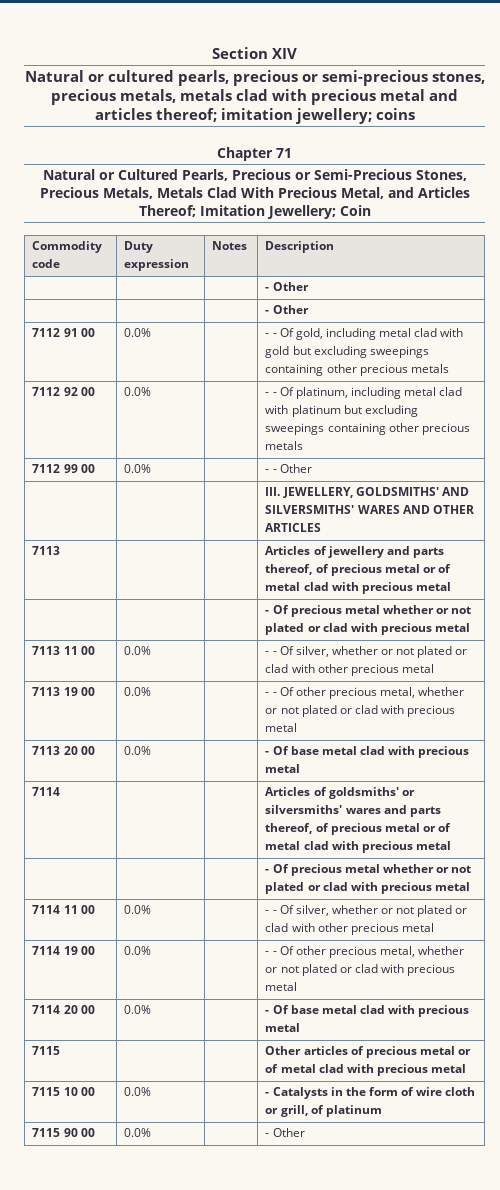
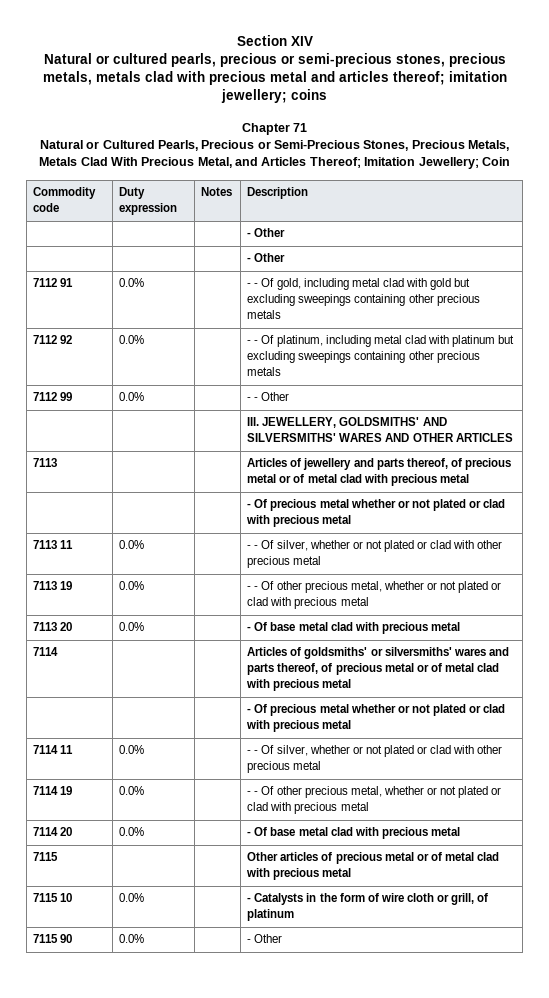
- 7112 91 00 | 0.0% | | - - Of gold, including metal clad with gold but excluding sweepings containing other precious metals
+ 7112 91 | 0.0% | | - - Of gold, including metal clad with gold but excluding sweepings containing other precious metals
- 7112 92 00 | 0.0% | | - - Of platinum, including metal clad with platinum but excluding sweepings containing other precious metals
+ 7112 92 | 0.0% | | - - Of platinum, including metal clad with platinum but excluding sweepings containing other precious metals
- 7112 99 00 | 0.0% | | - - Other
+ 7112 99 | 0.0% | | - - Other
- 7113 11 00 | 0.0% | | - - Of silver, whether or not plated or clad with other precious metal
+ 7113 11 | 0.0% | | - - Of silver, whether or not plated or clad with other precious metal
- 7113 19 00 | 0.0% | | - - Of other precious metal, whether or not plated or clad with precious metal
+ 7113 19 | 0.0% | | - - Of other precious metal, whether or not plated or clad with precious metal
- 7113 20 00 | 0.0% | | - Of base metal clad with precious metal
+ 7113 20 | 0.0% | | - Of base metal clad with precious metal
- 7114 11 00 | 0.0% | | - - Of silver, whether or not plated or clad with other precious metal
+ 7114 11 | 0.0% | | - - Of silver, whether or not plated or clad with other precious metal
- 7114 19 00 | 0.0% | | - - Of other precious metal, whether or not plated or clad with precious metal
+ 7114 19 | 0.0% | | - - Of other precious metal, whether or not plated or clad with precious metal
- 7114 20 00 | 0.0% | | - Of base metal clad with precious metal
+ 7114 20 | 0.0% | | - Of base metal clad with precious metal
- 7115 10 00 | 0.0% | | - Catalysts in the form of wire cloth or grill, of platinum
+ 7115 10 | 0.0% | | - Catalysts in the form of wire cloth or grill, of platinum
- 7115 90 00 | 0.0% | | - Other
+ 7115 90 | 0.0% | | - Other

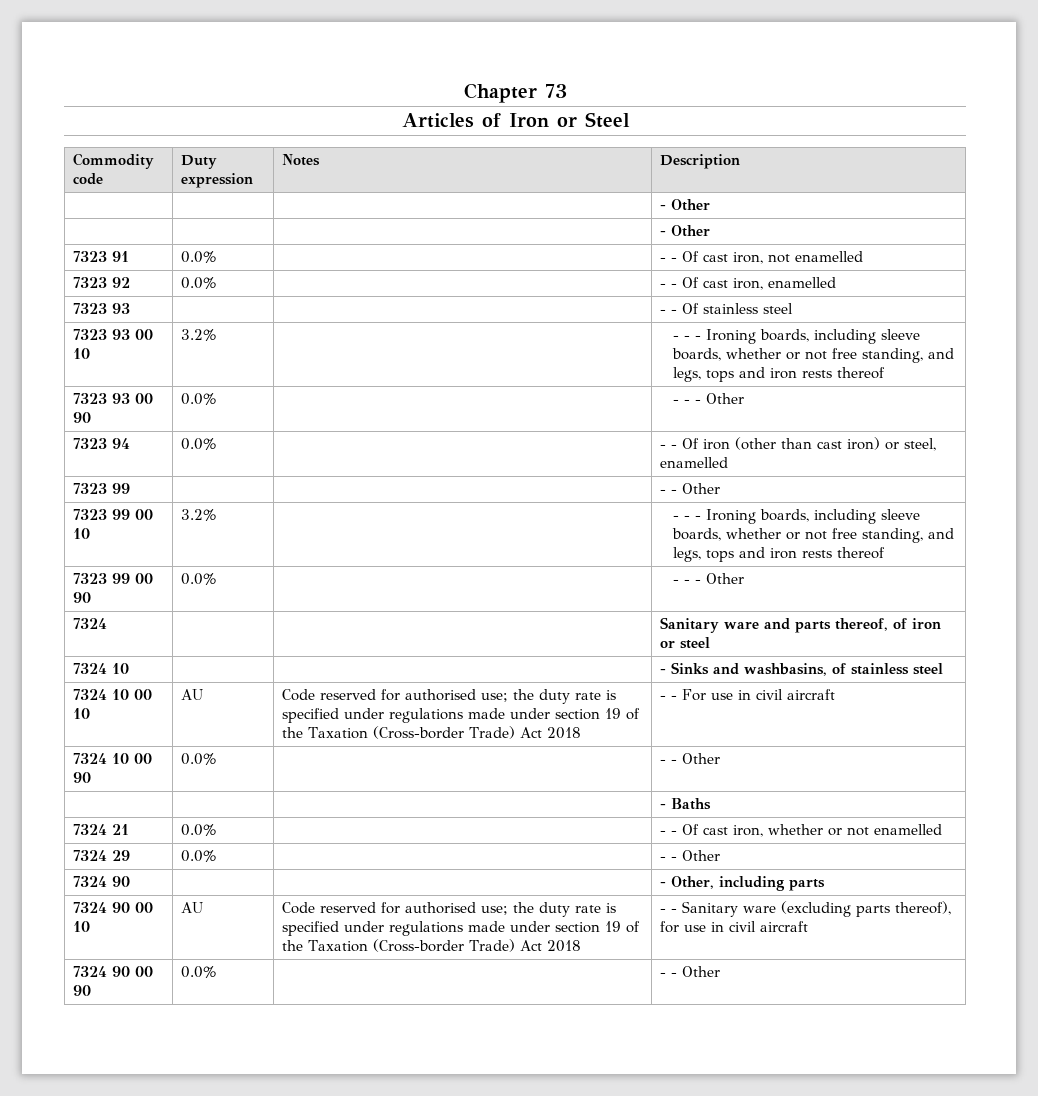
- Section XIV
- Natural or cultured pearls, precious or semi-precious stones, precious metals, metals clad with precious metal and articles thereof; imitation jewellery; coins
- Chapter 71
- Natural or Cultured Pearls, Precious or Semi-Precious Stones, Precious Metals, Metals Clad With Precious Metal, and Articles Thereof; Imitation Jewellery; Coin
+ Chapter 73
+ Articles of Iron or Steel
- 7112 91 | 0.0% | | - - Of gold, including metal clad with gold but excluding sweepings containing other precious metals
- 7112 92 | 0.0% | | - - Of platinum, including metal clad with platinum but excluding sweepings containing other precious metals
- 7112 99 | 0.0% | | - - Other
- | | | III. JEWELLERY, GOLDSMITHS' AND SILVERSMITHS' WARES AND OTHER ARTICLES
- 7113 | | | Articles of jewellery and parts thereof, of precious metal or of metal clad with precious metal
- | | | - Of precious metal whether or not plated or clad with precious metal
- 7113 11 | 0.0% | | - - Of silver, whether or not plated or clad with other precious metal
- 7113 19 | 0.0% | | - - Of other precious metal, whether or not plated or clad with precious metal
- 7113 20 | 0.0% | | - Of base metal clad with precious metal
- 7114 | | | Articles of goldsmiths' or silversmiths' wares and parts thereof, of precious metal or of metal clad with precious metal
- | | | - Of precious metal whether or not plated or clad with precious metal
- 7114 11 | 0.0% | | - - Of silver, whether or not plated or clad with other precious metal
- 7114 19 | 0.0% | | - - Of other precious metal, whether or not plated or clad with precious metal
- 7114 20 | 0.0% | | - Of base metal clad with precious metal
- 7115 | | | Other articles of precious metal or of metal clad with precious metal
- 7115 10 | 0.0% | | - Catalysts in the form of wire cloth or grill, of platinum
- 7115 90 | 0.0% | | - Other
+ 7323 91 | 0.0% | | - - Of cast iron, not enamelled
+ 7323 92 | 0.0% | | - - Of cast iron, enamelled
+ 7323 93 | | | - - Of stainless steel
+ 7323 93 00 10 | 3.2% | | - - - Ironing boards, including sleeve boards, whether or not free standing, and legs, tops and iron rests thereof
+ 7323 93 00 90 | 0.0% | | - - - Other
+ 7323 94 | 0.0% | | - - Of iron (other than cast iron) or steel, enamelled
+ 7323 99 | | | - - Other
+ 7323 99 00 10 | 3.2% | | - - - Ironing boards, including sleeve boards, whether or not free standing, and legs, tops and iron rests thereof
+ 7323 99 00 90 | 0.0% | | - - - Other
+ 7324 | | | Sanitary ware and parts thereof, of iron or steel
+ 7324 10 | | | - Sinks and washbasins, of stainless steel
+ 7324 10 00 10 | AU | Code reserved for authorised use; the duty rate is specified under regulations made under section 19 of the Taxation (Cross-border Trade) Act 2018 | - - For use in civil aircraft
+ 7324 10 00 90 | 0.0% | | - - Other
+ | | | - Baths
+ 7324 21 | 0.0% | | - - Of cast iron, whether or not enamelled
+ 7324 29 | 0.0% | | - - Other
+ 7324 90 | | | - Other, including parts
+ 7324 90 00 10 | AU | Code reserved for authorised use; the duty rate is specified under regulations made under section 19 of the Taxation (Cross-border Trade) Act 2018 | - - Sanitary ware (excluding parts thereof), for use in civil aircraft
+ 7324 90 00 90 | 0.0% | | - - Other

